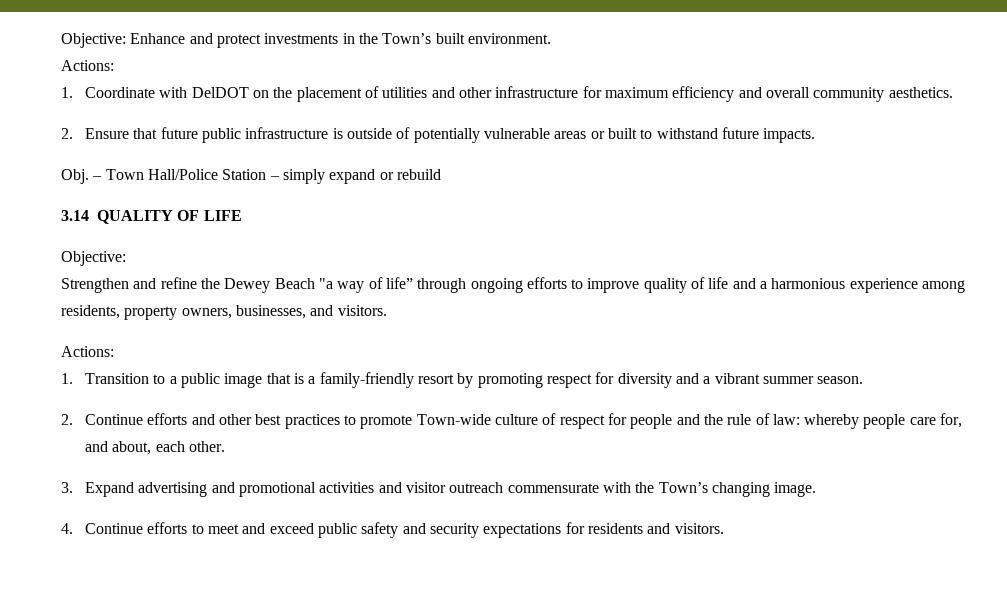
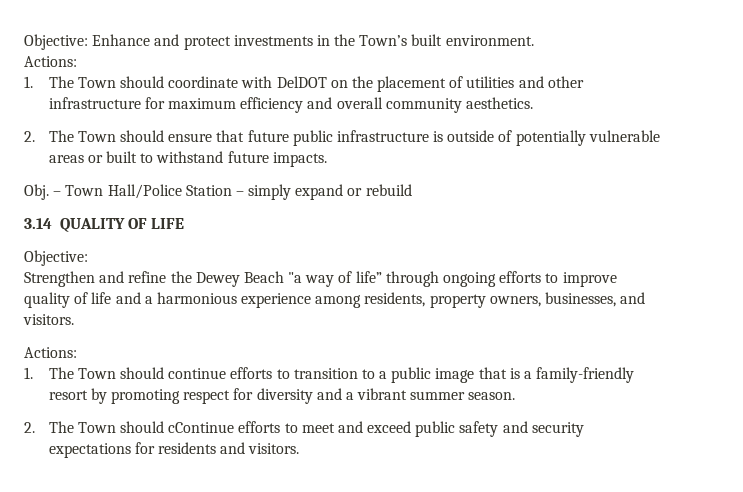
- 1. Coordinate with DelDOT on the placement of utilities and other infrastructure for maximum efficiency and overall community aesthetics.
+ 1. The Town should coordinate with DelDOT on the placement of utilities and other infrastructure for maximum efficiency and overall community aesthetics.
- 2. Ensure that future public infrastructure is outside of potentially vulnerable areas or built to withstand future impacts.
+ 2. The Town should ensure that future public infrastructure is outside of potentially vulnerable areas or built to withstand future impacts.
- 1. Transition to a public image that is a family-friendly resort by promoting respect for diversity and a vibrant summer season.
+ 1. The Town should continue efforts to transition to a public image that is a family-friendly resort by promoting respect for diversity and a vibrant summer season.
- 2. Continue efforts and other best practices to promote Town-wide culture of respect for people and the rule of law: whereby people care for, and about, each other.
- 3. Expand advertising and promotional activities and visitor outreach commensurate with the Town’s changing image.
- 4. Continue efforts to meet and exceed public safety and security expectations for residents and visitors.
+ 2. The Town should cContinue efforts to meet and exceed public safety and security expectations for residents and visitors.

